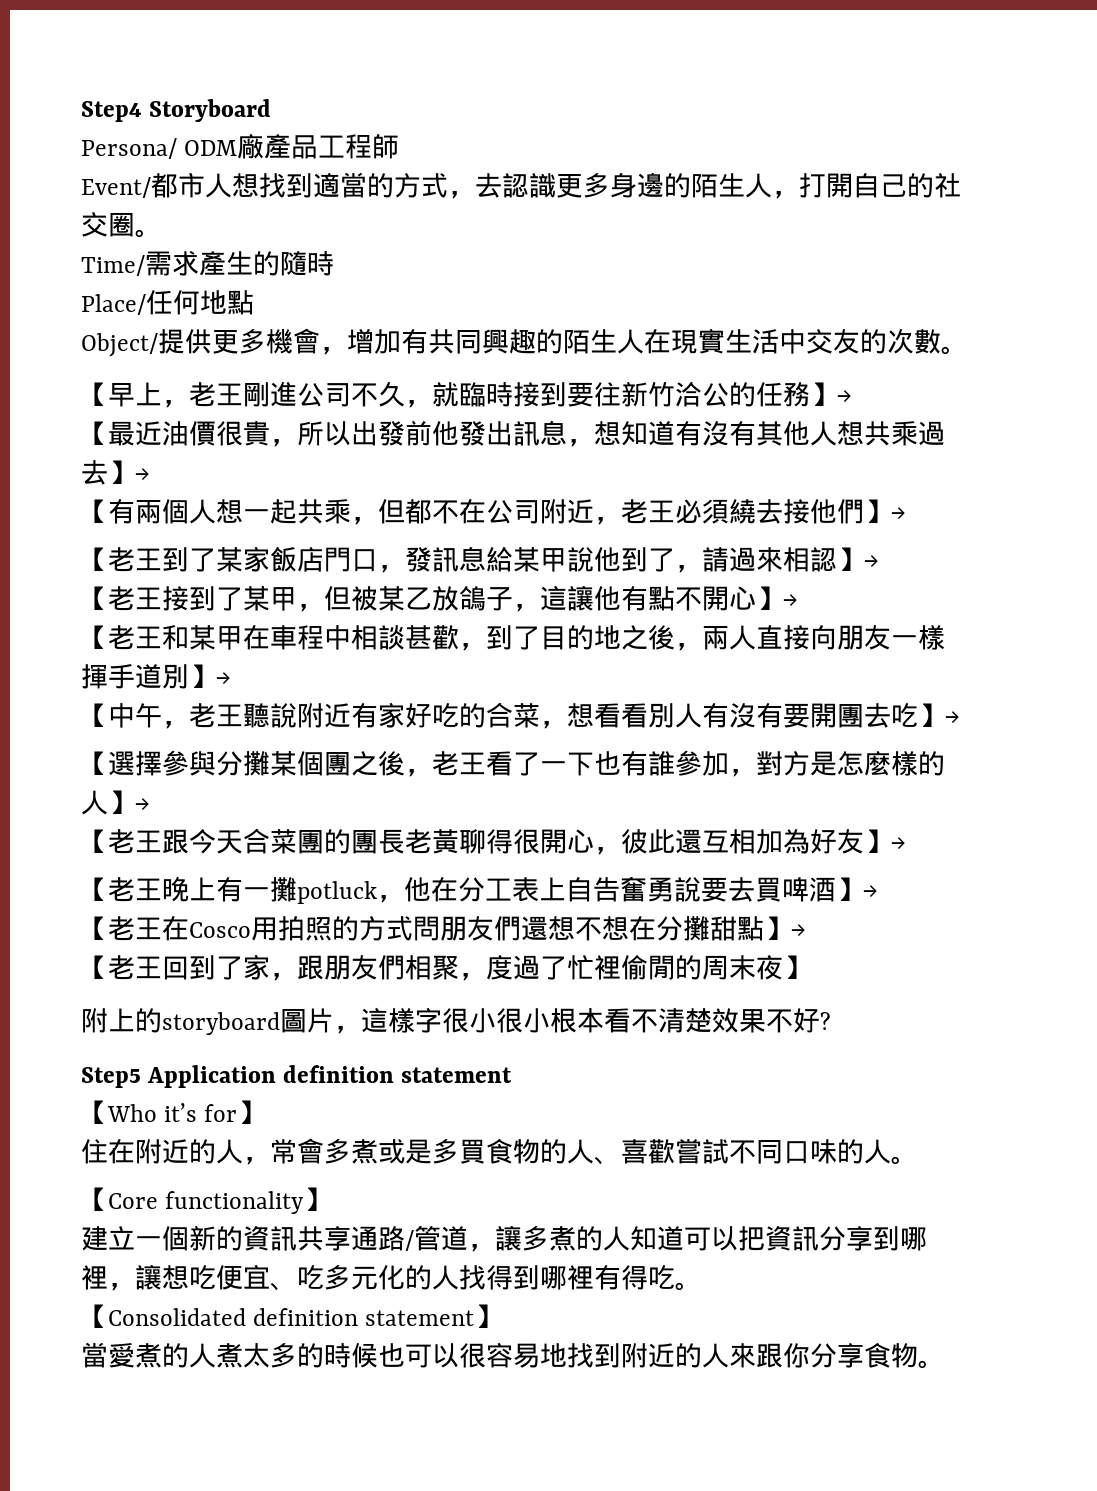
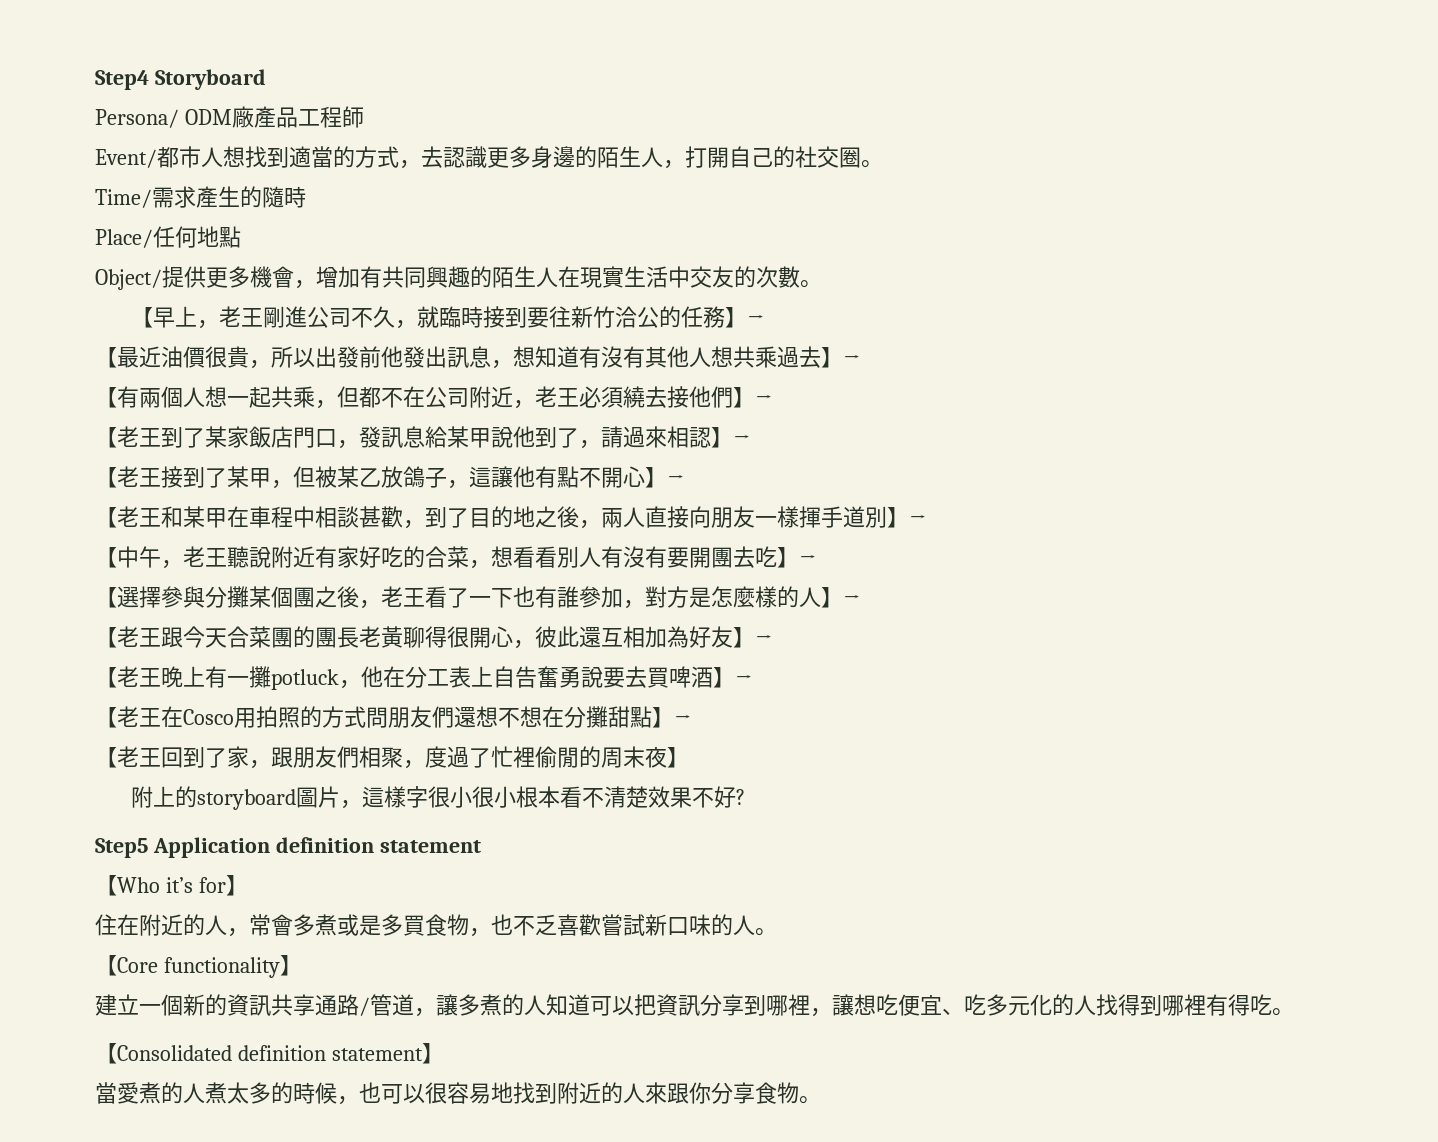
- 住在附近的人，常會多煮或是多買食物的人、喜歡嘗試不同口味的人。
+ 住在附近的人，常會多煮或是多買食物，也不乏喜歡嘗試新口味的人。
- 當愛煮的人煮太多的時候也可以很容易地找到附近的人來跟你分享食物。
+ 當愛煮的人煮太多的時候，也可以很容易地找到附近的人來跟你分享食物。

